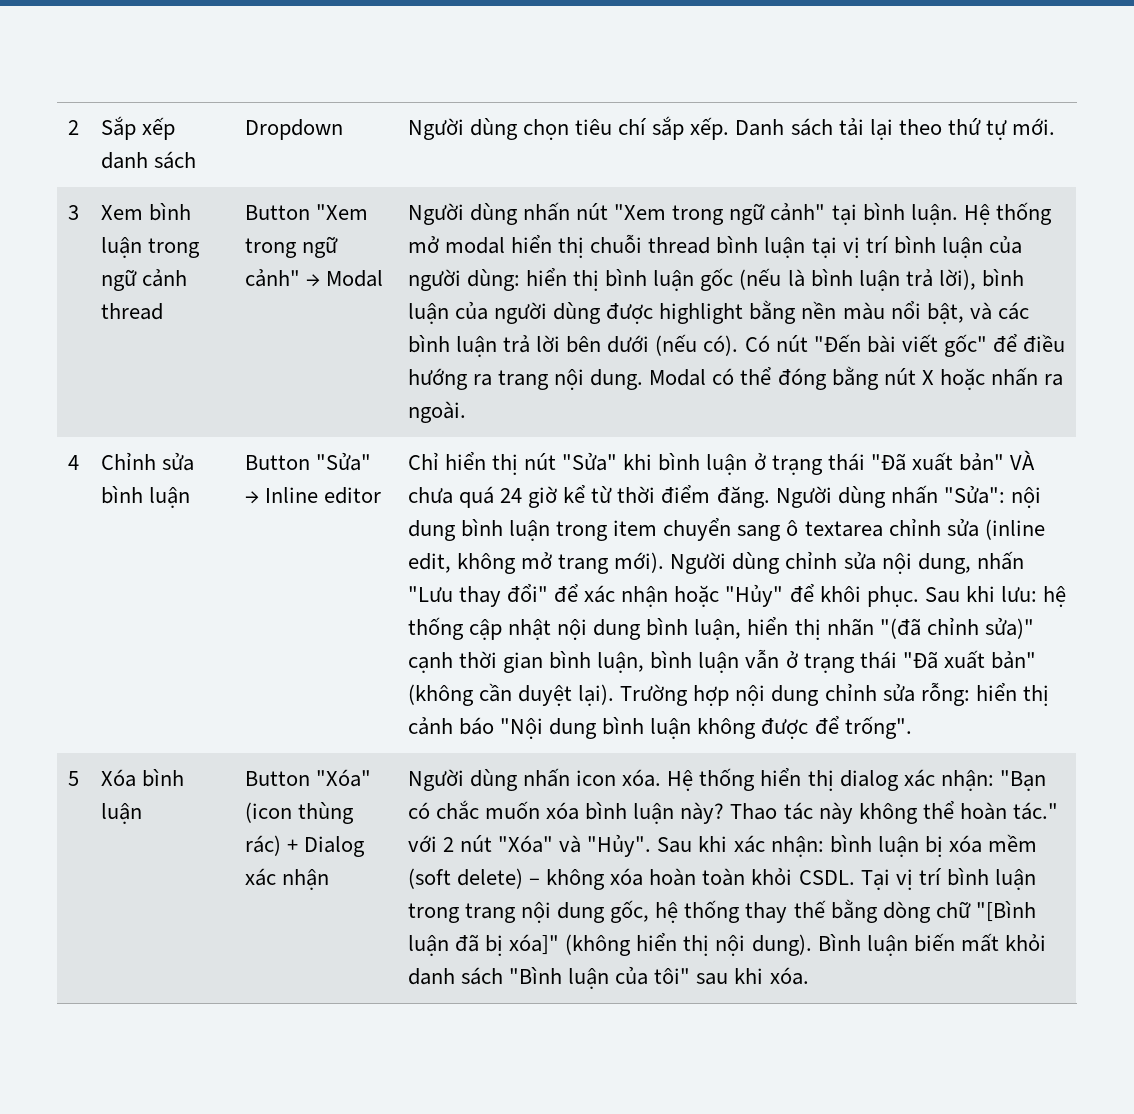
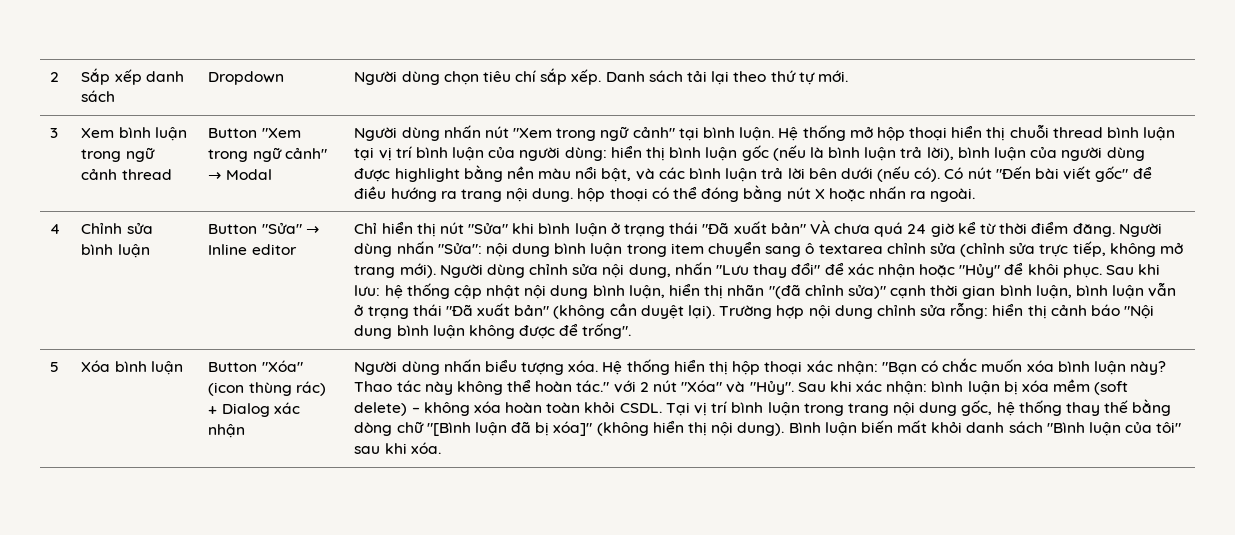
- Hệ thống mở modal hiển thị chuỗi thread bình luận tại vị trí bình luận của người dùng: hiển thị bình luận gốc (nếu là bình luận trả lời), bình luận của người dùng được highlight bằng nền màu nổi bật, và các bình luận trả lời bên dưới (nếu có).
+ Hệ thống mở hộp thoại hiển thị chuỗi thread bình luận tại vị trí bình luận của người dùng: hiển thị bình luận gốc (nếu là bình luận trả lời), bình luận của người dùng được highlight bằng nền màu nổi bật, và các bình luận trả lời bên dưới (nếu có).
- Có nút "Đến bài viết gốc" để điều hướng ra trang nội dung. Modal có thể đóng bằng nút X hoặc nhấn ra ngoài.
+ Có nút "Đến bài viết gốc" để điều hướng ra trang nội dung. hộp thoại có thể đóng bằng nút X hoặc nhấn ra ngoài.
- Người dùng nhấn "Sửa": nội dung bình luận trong item chuyển sang ô textarea chỉnh sửa (inline edit, không mở trang mới).
+ Người dùng nhấn "Sửa": nội dung bình luận trong item chuyển sang ô textarea chỉnh sửa (chỉnh sửa trực tiếp, không mở trang mới).
- Người dùng nhấn icon xóa.
+ Người dùng nhấn biểu tượng xóa.
- Hệ thống hiển thị dialog xác nhận: "Bạn có chắc muốn xóa bình luận này?
+ Hệ thống hiển thị hộp thoại xác nhận: "Bạn có chắc muốn xóa bình luận này?

